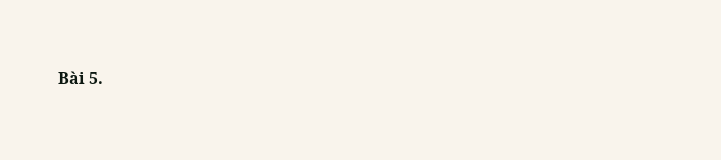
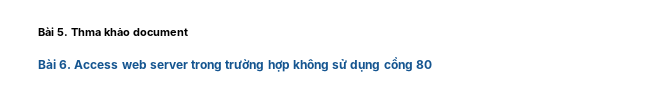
- Bài 5.
+ Bài 5. Thma khảo document
+ Bài 6. Access web server trong trường hợp không sử dụng cổng 80

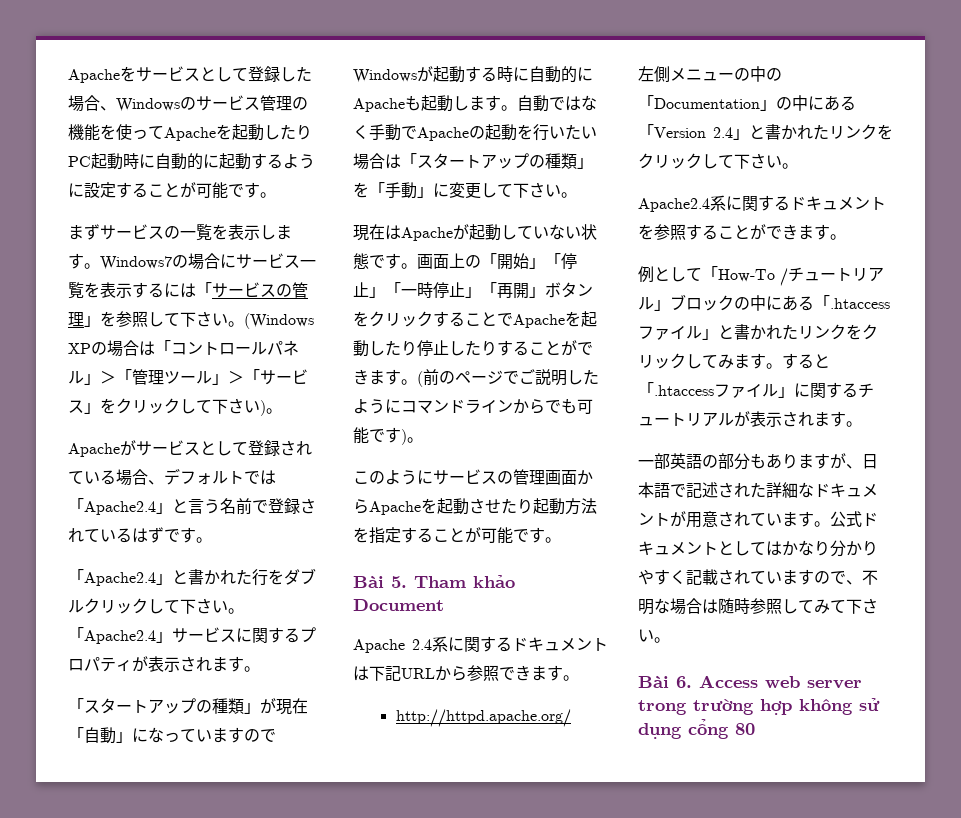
- Bài 5. Thma khảo document
+ Apacheをサービスとして登録した場合、Windowsのサービス管理の機能を使ってApacheを起動したりPC起動時に自動的に起動するように設定することが可能です。
+ まずサービスの一覧を表示します。Windows7の場合にサービス一覧を表示するには「サービスの管理」を参照して下さい。(Windows XPの場合は「コントロールパネル」＞「管理ツール」＞「サービス」をクリックして下さい)。
+ Apacheがサービスとして登録されている場合、デフォルトでは「Apache2.4」と言う名前で登録されているはずです。
+ 「Apache2.4」と書かれた行をダブルクリックして下さい。「Apache2.4」サービスに関するプロパティが表示されます。
+ 「スタートアップの種類」が現在「自動」になっていますのでWindowsが起動する時に自動的にApacheも起動します。自動ではなく手動でApacheの起動を行いたい場合は「スタートアップの種類」を「手動」に変更して下さい。
+ 現在はApacheが起動していない状態です。画面上の「開始」「停止」「一時停止」「再開」ボタンをクリックすることでApacheを起動したり停止したりすることができます。(前のページでご説明したようにコマンドラインからでも可能です)。
+ このようにサービスの管理画面からApacheを起動させたり起動方法を指定することが可能です。
+ Bài 5. Tham khảo Document
+ Apache 2.4系に関するドキュメントは下記URLから参照できます。
+ http://httpd.apache.org/
+ 左側メニューの中の「Documentation」の中にある「Version 2.4」と書かれたリンクをクリックして下さい。
+ Apache2.4系に関するドキュメントを参照することができます。
+ 例として「How-To /チュートリアル」ブロックの中にある「.htaccessファイル」と書かれたリンクをクリックしてみます。すると「.htaccessファイル」に関するチュートリアルが表示されます。
+ 一部英語の部分もありますが、日本語で記述された詳細なドキュメントが用意されています。公式ドキュメントとしてはかなり分かりやすく記載されていますので、不明な場合は随時参照してみて下さい。

